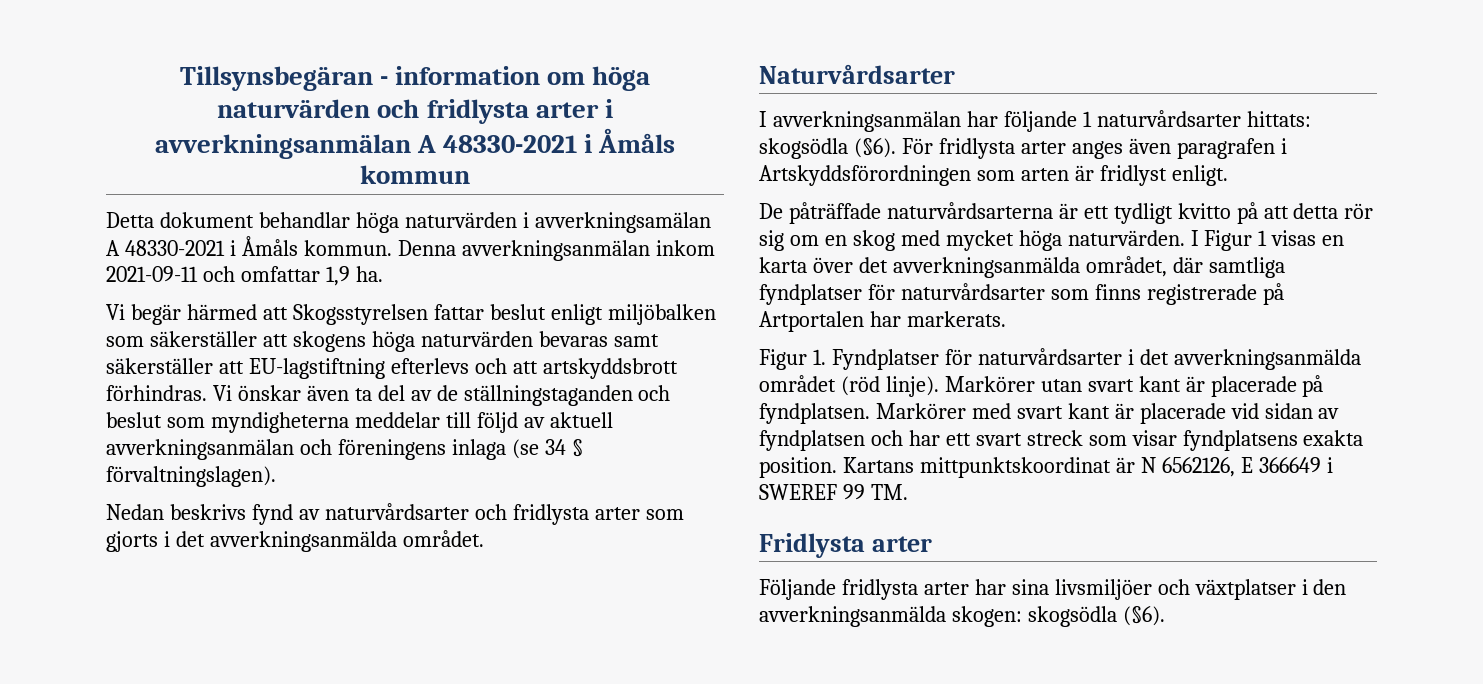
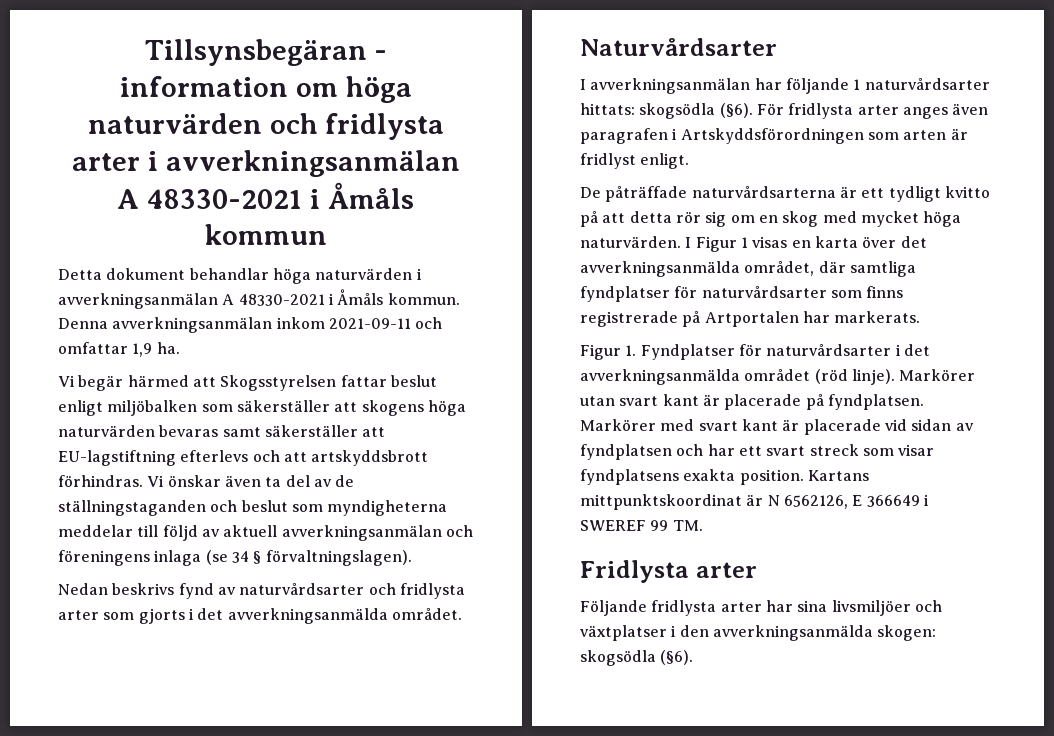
- Detta dokument behandlar höga naturvärden i avverkningsamälan A 48330-2021 i Åmåls kommun.
+ Detta dokument behandlar höga naturvärden i avverkningsanmälan A 48330-2021 i Åmåls kommun.

